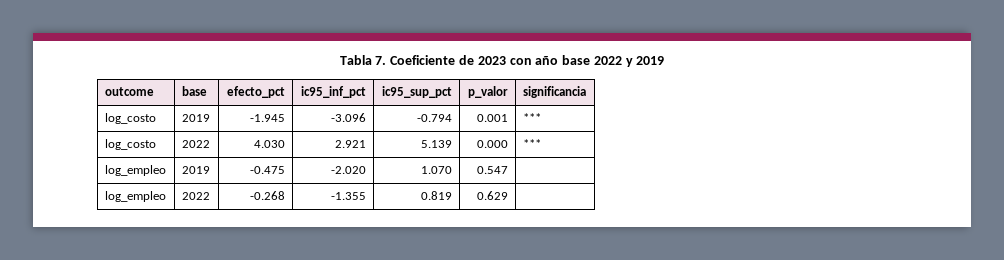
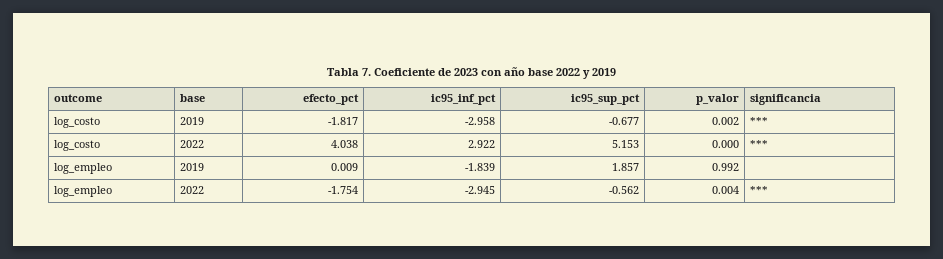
- log_costo | 2019 | -1.945 | -3.096 | -0.794 | 0.001 | ***
+ log_costo | 2019 | -1.817 | -2.958 | -0.677 | 0.002 | ***
- log_costo | 2022 | 4.030 | 2.921 | 5.139 | 0.000 | ***
+ log_costo | 2022 | 4.038 | 2.922 | 5.153 | 0.000 | ***
- log_empleo | 2019 | -0.475 | -2.020 | 1.070 | 0.547 |
- log_empleo | 2022 | -0.268 | -1.355 | 0.819 | 0.629 |
+ log_empleo | 2019 | 0.009 | -1.839 | 1.857 | 0.992 |
+ log_empleo | 2022 | -1.754 | -2.945 | -0.562 | 0.004 | ***

